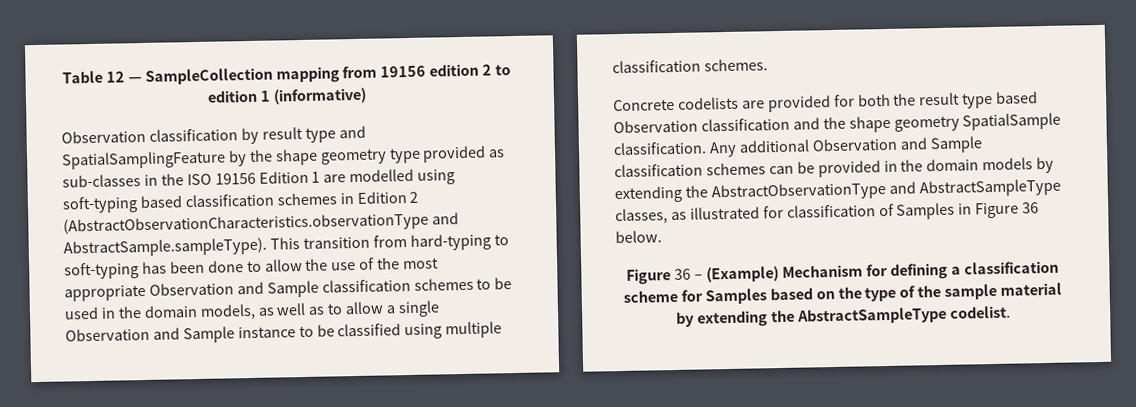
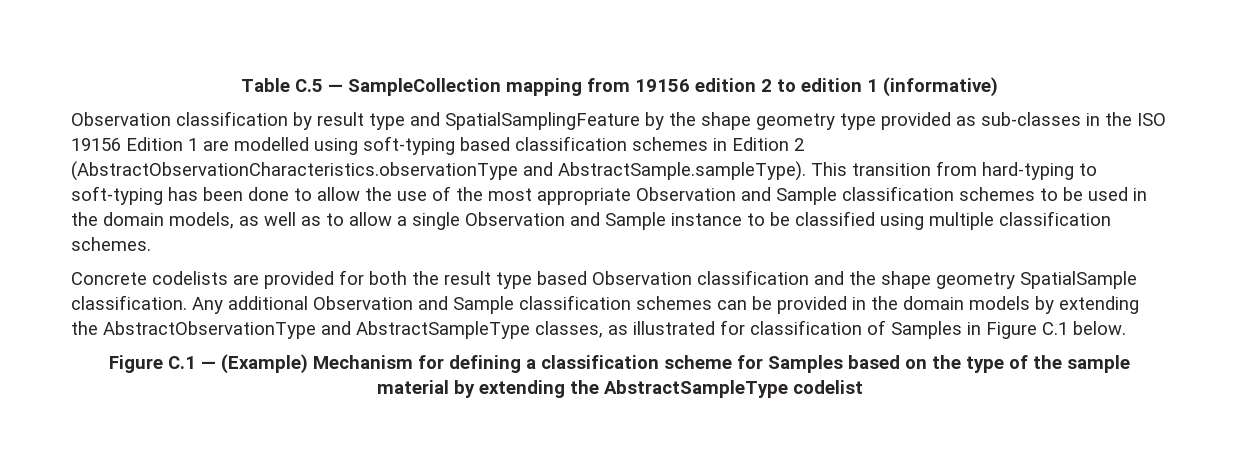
- Table 12 — SampleCollection mapping from 19156 edition 2 to edition 1 (informative)
+ Table C.5 — SampleCollection mapping from 19156 edition 2 to edition 1 (informative)
- Any additional Observation and Sample classification schemes can be provided in the domain models by extending the AbstractObservationType and AbstractSampleType classes, as illustrated for classification of Samples in Figure 36 below.
+ Any additional Observation and Sample classification schemes can be provided in the domain models by extending the AbstractObservationType and AbstractSampleType classes, as illustrated for classification of Samples in Figure C.1 below.
- Figure 36 – (Example) Mechanism for defining a classification scheme for Samples based on the type of the sample material by extending the AbstractSampleType codelist.
+ Figure C.1 — (Example) Mechanism for defining a classification scheme for Samples based on the type of the sample material by extending the AbstractSampleType codelist

